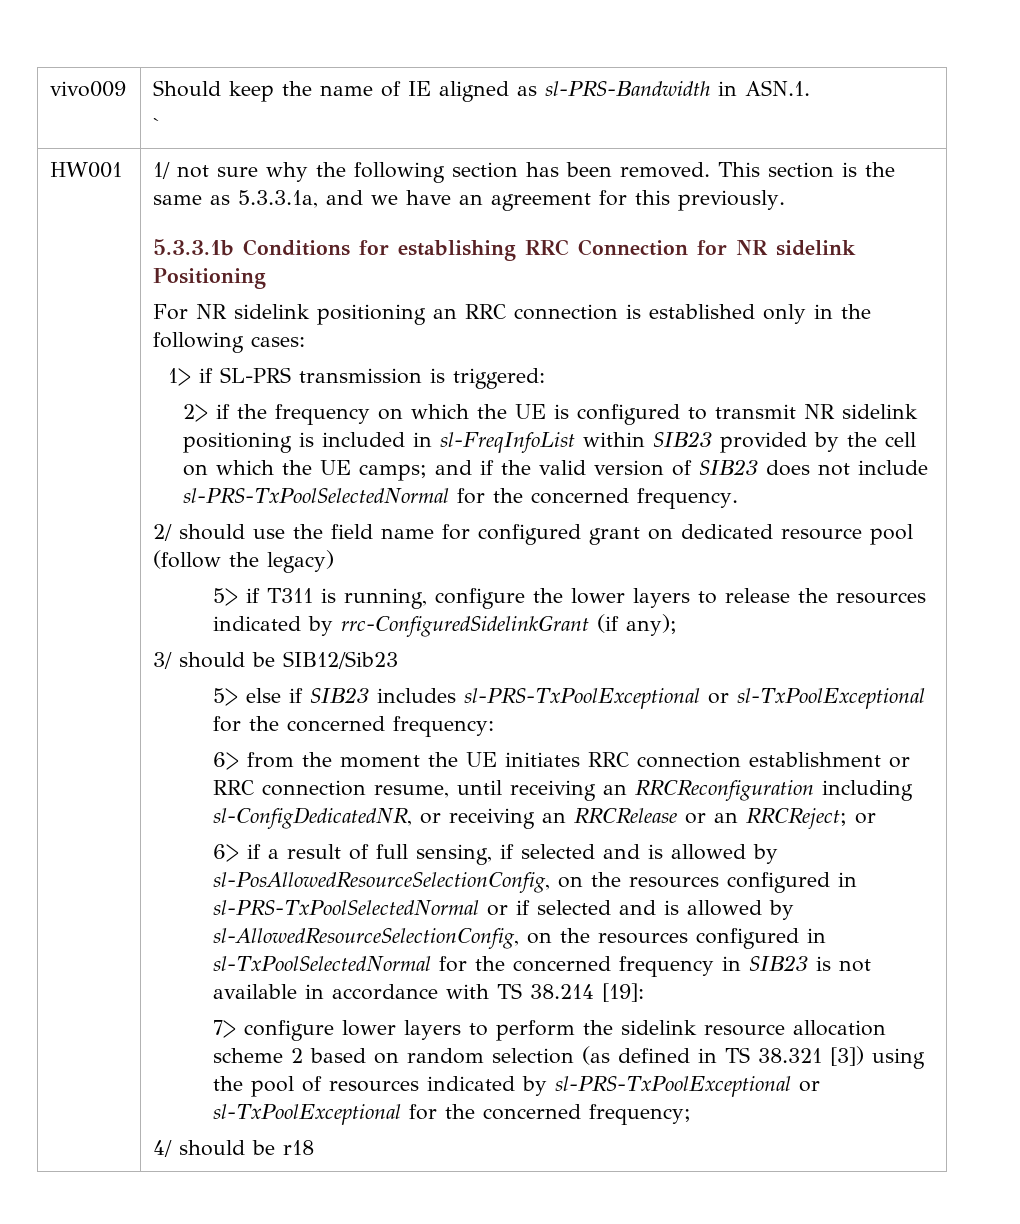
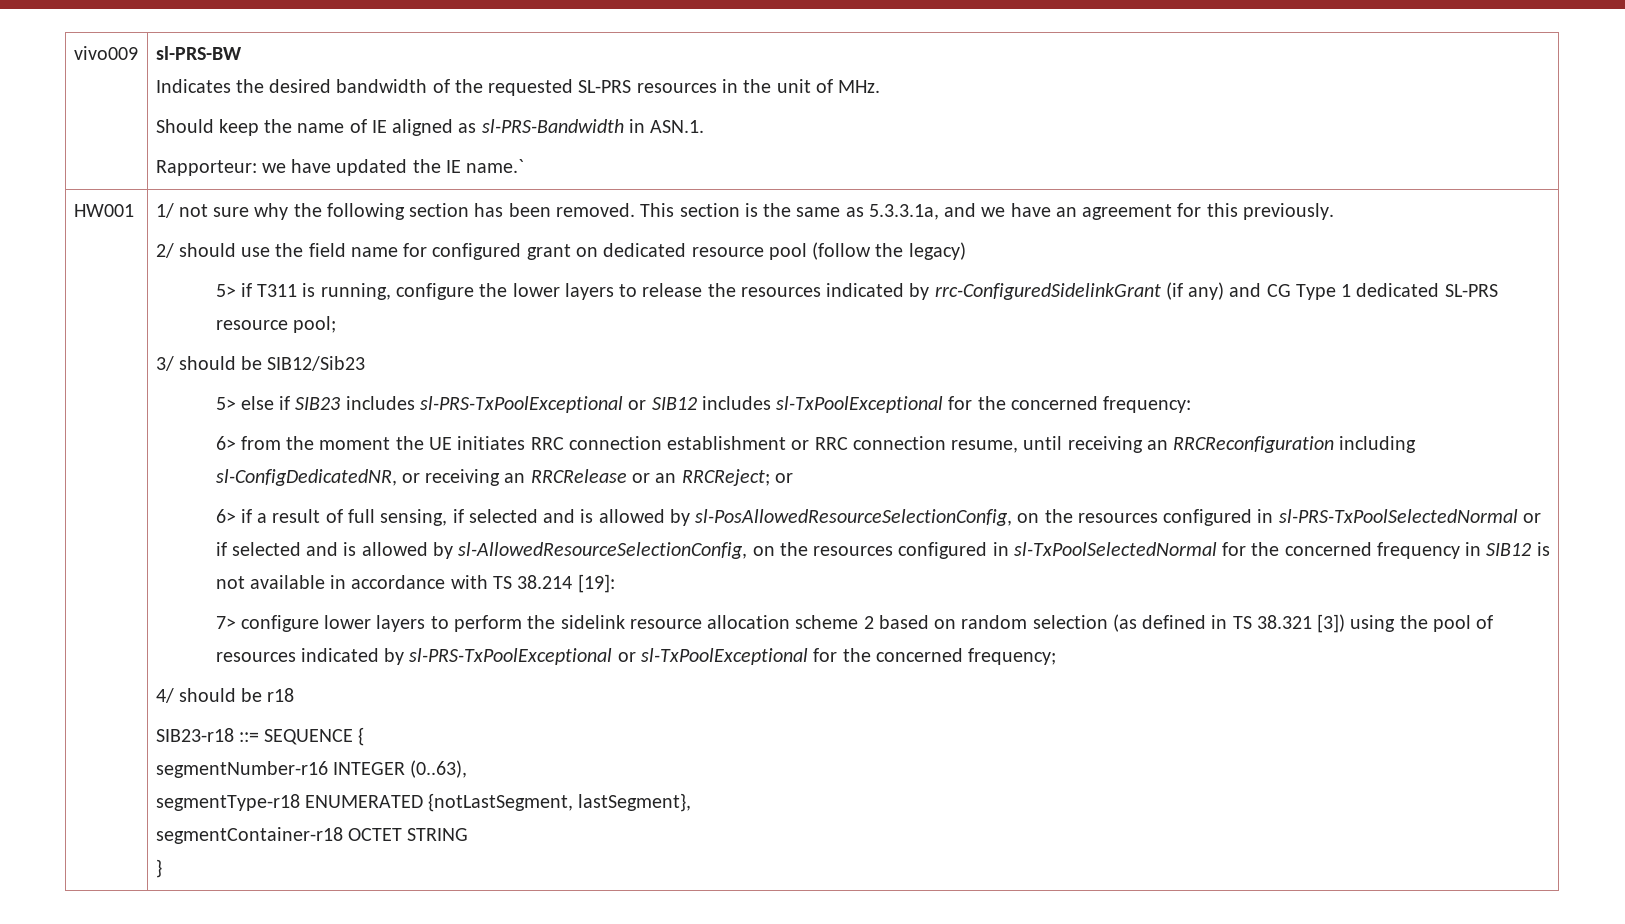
- vivo009 | Should keep the name of IE aligned as sl-PRS-Bandwidth in ASN.1.
- `
+ vivo009 | sl-PRS-BW
+ Indicates the desired bandwidth of the requested SL-PRS resources in the unit of MHz.
+ Should keep the name of IE aligned as sl-PRS-Bandwidth in ASN.1.
+ Rapporteur: we have updated the IE name.`
- 5.3.3.1b Conditions for establishing RRC Connection for NR sidelink Positioning
- For NR sidelink positioning an RRC connection is established only in the following cases:
- 1> if SL-PRS transmission is triggered:
- 2> if the frequency on which the UE is configured to transmit NR sidelink positioning is included in sl-FreqInfoList within SIB23 provided by the cell on which the UE camps; and if the valid version of SIB23 does not include sl-PRS-TxPoolSelectedNormal for the concerned frequency.
- 5> if T311 is running, configure the lower layers to release the resources indicated by rrc-ConfiguredSidelinkGrant (if any);
+ 5> if T311 is running, configure the lower layers to release the resources indicated by rrc-ConfiguredSidelinkGrant (if any) and CG Type 1 dedicated SL-PRS resource pool;
- 5> else if SIB23 includes sl-PRS-TxPoolExceptional or sl-TxPoolExceptional for the concerned frequency:
+ 5> else if SIB23 includes sl-PRS-TxPoolExceptional or SIB12 includes sl-TxPoolExceptional for the concerned frequency:
- 6> if a result of full sensing, if selected and is allowed by sl-PosAllowedResourceSelectionConfig, on the resources configured in sl-PRS-TxPoolSelectedNormal or if selected and is allowed by sl-AllowedResourceSelectionConfig, on the resources configured in sl-TxPoolSelectedNormal for the concerned frequency in SIB23 is not available in accordance with TS 38.214 [19]:
+ 6> if a result of full sensing, if selected and is allowed by sl-PosAllowedResourceSelectionConfig, on the resources configured in sl-PRS-TxPoolSelectedNormal or if selected and is allowed by sl-AllowedResourceSelectionConfig, on the resources configured in sl-TxPoolSelectedNormal for the concerned frequency in SIB12 is not available in accordance with TS 38.214 [19]:
+ SIB23-r18 ::= SEQUENCE {
+ segmentNumber-r16 INTEGER (0..63),
+ segmentType-r18 ENUMERATED {notLastSegment, lastSegment},
+ segmentContainer-r18 OCTET STRING
+ }

